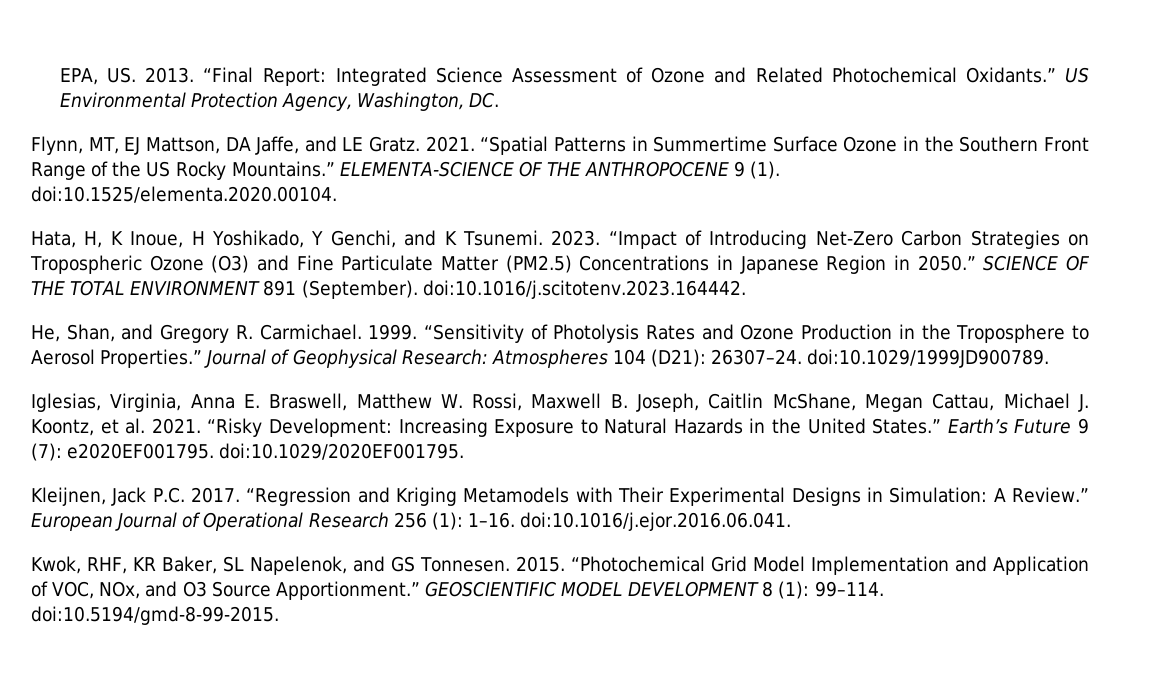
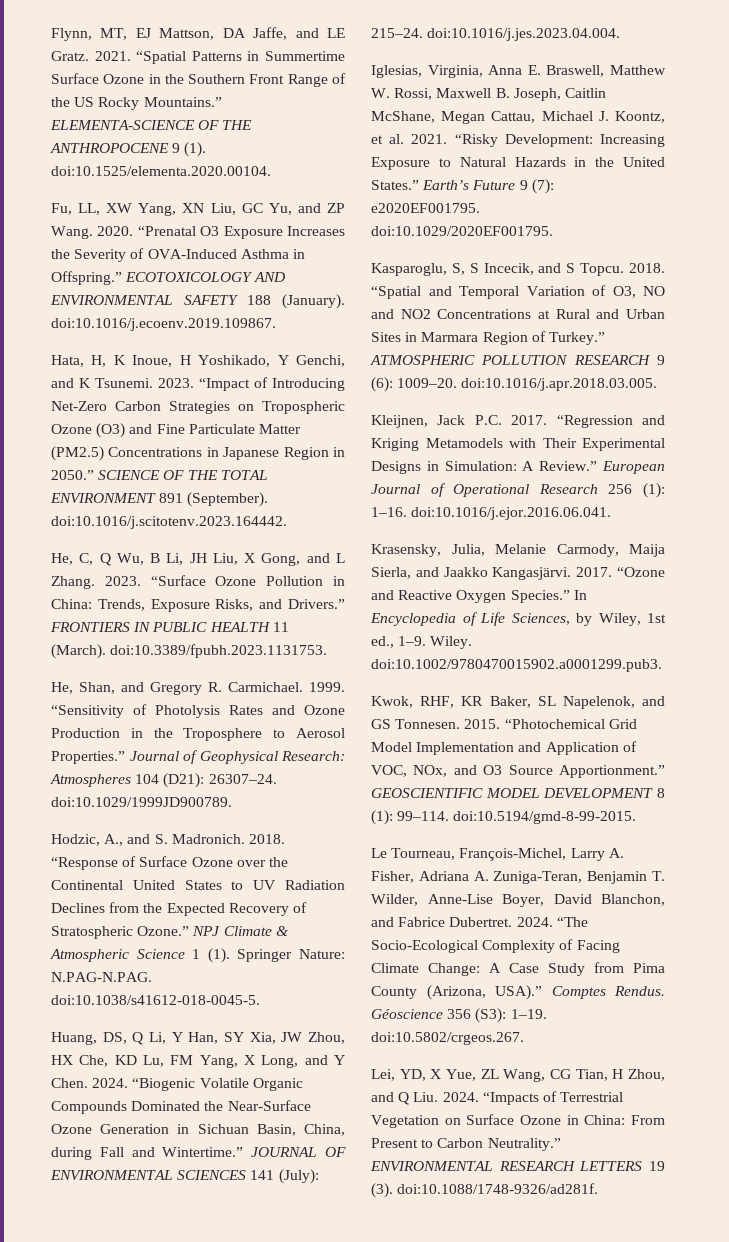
- EPA, US. 2013. “Final Report: Integrated Science Assessment of Ozone and Related Photochemical Oxidants.” US Environmental Protection Agency, Washington, DC.
+ Fu, LL, XW Yang, XN Liu, GC Yu, and ZP Wang. 2020. “Prenatal O3 Exposure Increases the Severity of OVA-Induced Asthma in Offspring.” ECOTOXICOLOGY AND ENVIRONMENTAL SAFETY 188 (January). doi:10.1016/j.ecoenv.2019.109867.
+ He, C, Q Wu, B Li, JH Liu, X Gong, and L Zhang. 2023. “Surface Ozone Pollution in China: Trends, Exposure Risks, and Drivers.” FRONTIERS IN PUBLIC HEALTH 11 (March). doi:10.3389/fpubh.2023.1131753.
+ Hodzic, A., and S. Madronich. 2018. “Response of Surface Ozone over the Continental United States to UV Radiation Declines from the Expected Recovery of Stratospheric Ozone.” NPJ Climate & Atmospheric Science 1 (1). Springer Nature: N.PAG-N.PAG. doi:10.1038/s41612-018-0045-5.
+ Huang, DS, Q Li, Y Han, SY Xia, JW Zhou, HX Che, KD Lu, FM Yang, X Long, and Y Chen. 2024. “Biogenic Volatile Organic Compounds Dominated the Near-Surface Ozone Generation in Sichuan Basin, China, during Fall and Wintertime.” JOURNAL OF ENVIRONMENTAL SCIENCES 141 (July): 215–24. doi:10.1016/j.jes.2023.04.004.
+ Kasparoglu, S, S Incecik, and S Topcu. 2018. “Spatial and Temporal Variation of O3, NO and NO2 Concentrations at Rural and Urban Sites in Marmara Region of Turkey.” ATMOSPHERIC POLLUTION RESEARCH 9 (6): 1009–20. doi:10.1016/j.apr.2018.03.005.
+ Krasensky, Julia, Melanie Carmody, Maija Sierla, and Jaakko Kangasjärvi. 2017. “Ozone and Reactive Oxygen Species.” In Encyclopedia of Life Sciences, by Wiley, 1st ed., 1–9. Wiley. doi:10.1002/9780470015902.a0001299.pub3.
+ Le Tourneau, François-Michel, Larry A. Fisher, Adriana A. Zuniga-Teran, Benjamin T. Wilder, Anne-Lise Boyer, David Blanchon, and Fabrice Dubertret. 2024. “The Socio-Ecological Complexity of Facing Climate Change: A Case Study from Pima County (Arizona, USA).” Comptes Rendus. Géoscience 356 (S3): 1–19. doi:10.5802/crgeos.267.
+ Lei, YD, X Yue, ZL Wang, CG Tian, H Zhou, and Q Liu. 2024. “Impacts of Terrestrial Vegetation on Surface Ozone in China: From Present to Carbon Neutrality.” ENVIRONMENTAL RESEARCH LETTERS 19 (3). doi:10.1088/1748-9326/ad281f.

